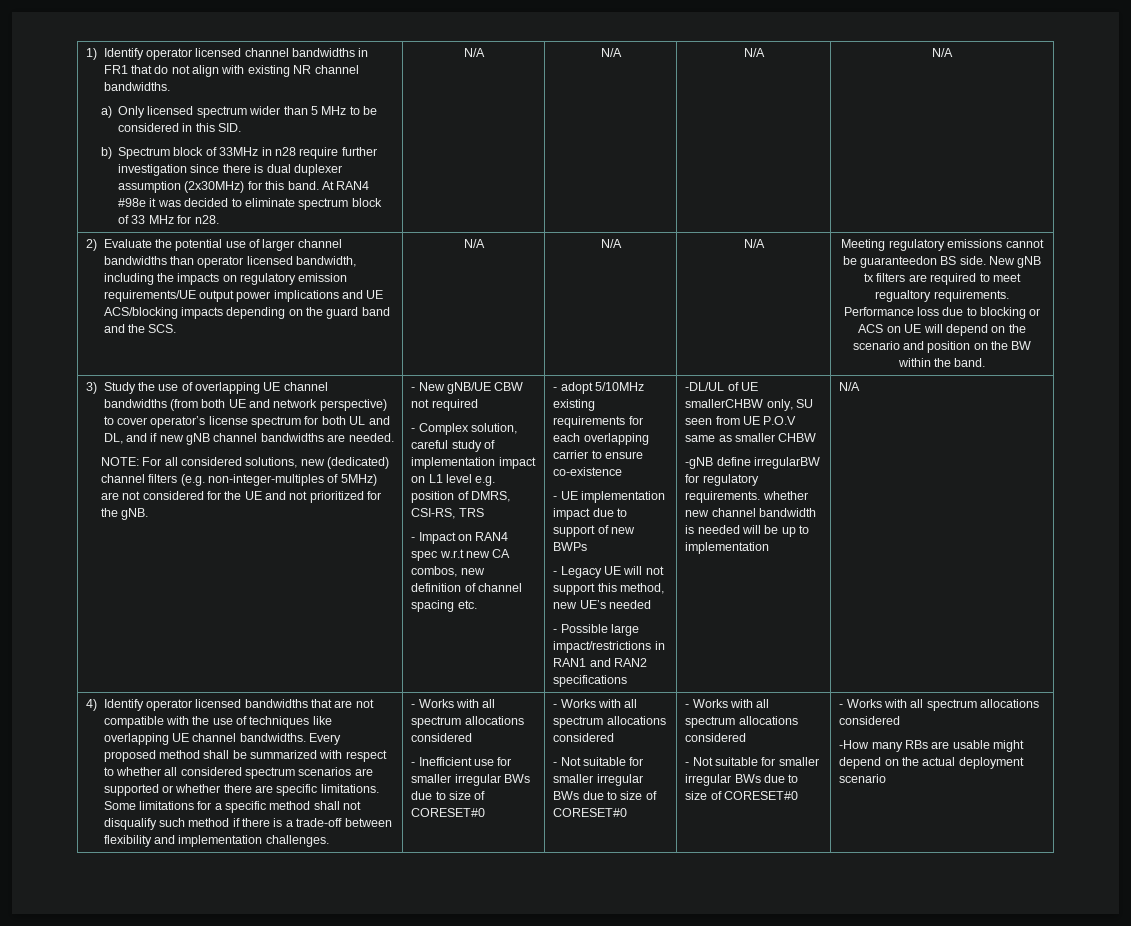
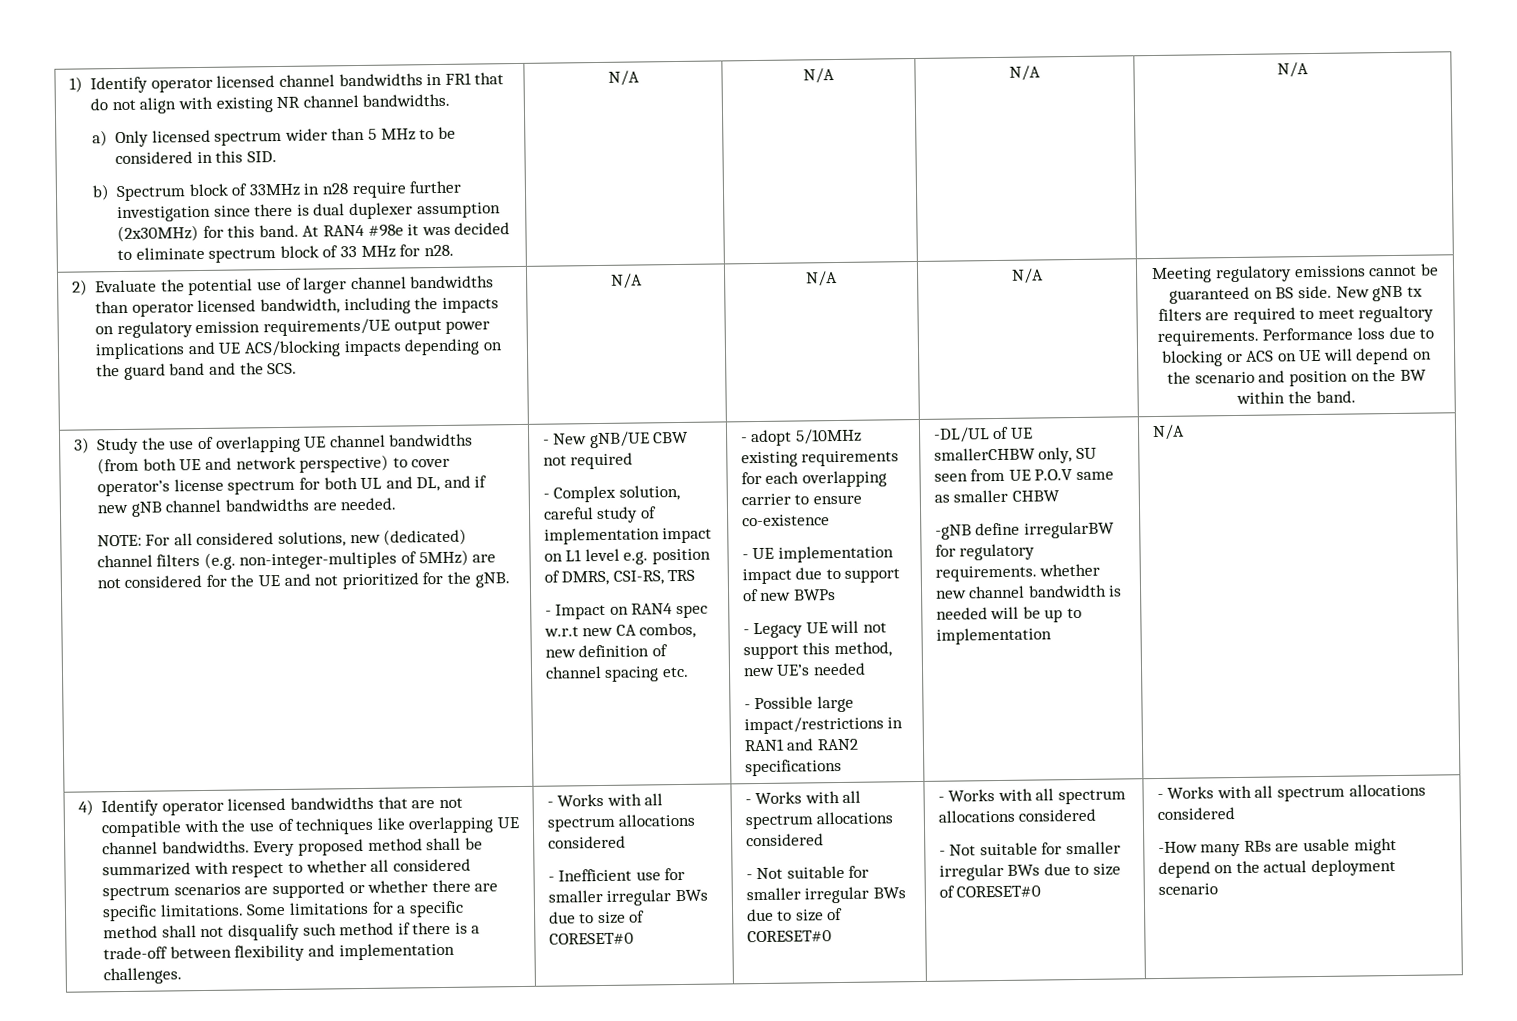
- Meeting regulatory emissions cannot be guaranteedon BS side.
+ Meeting regulatory emissions cannot be guaranteed on BS side.

